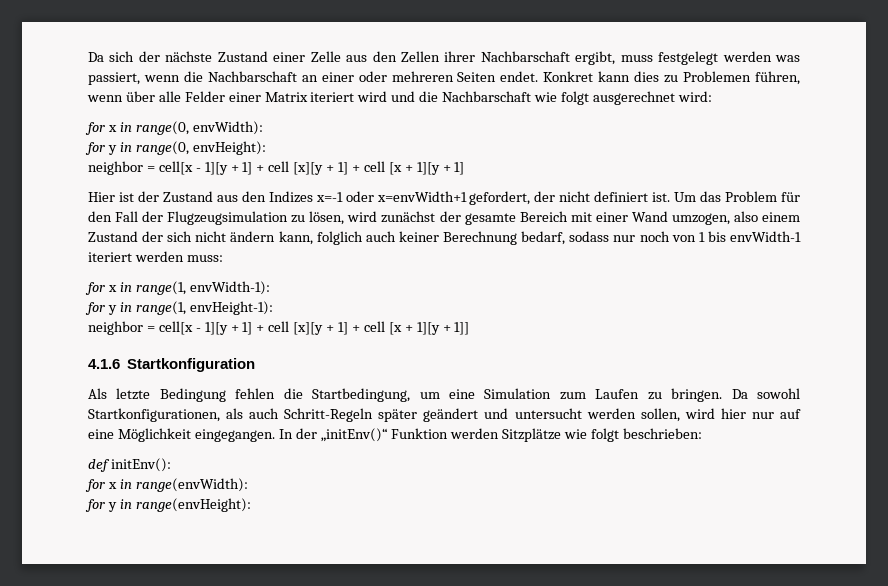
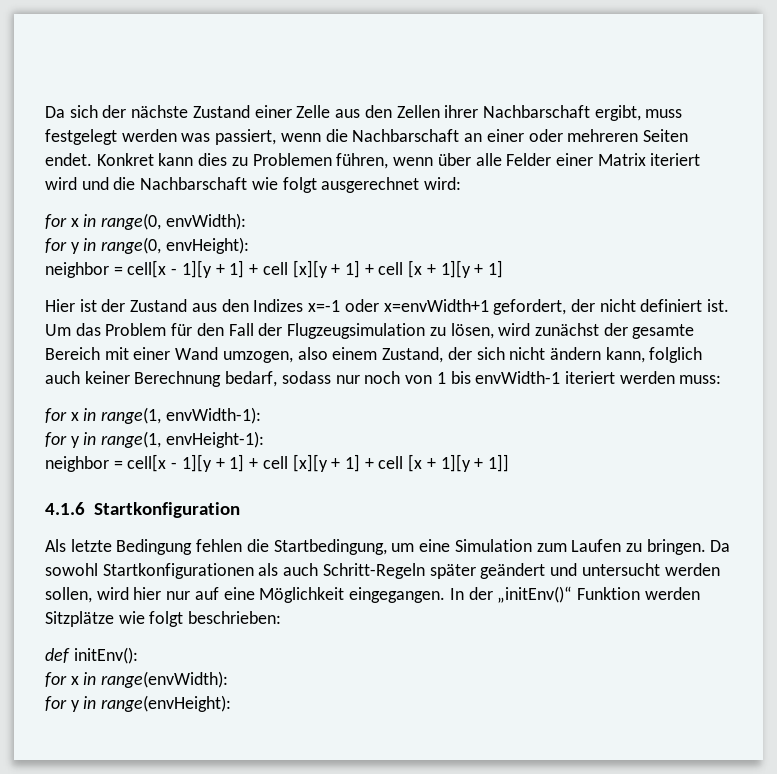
- Um das Problem für den Fall der Flugzeugsimulation zu lösen, wird zunächst der gesamte Bereich mit einer Wand umzogen, also einem Zustand der sich nicht ändern kann, folglich auch keiner Berechnung bedarf, sodass nur noch von 1 bis envWidth-1 iteriert werden muss:
+ Um das Problem für den Fall der Flugzeugsimulation zu lösen, wird zunächst der gesamte Bereich mit einer Wand umzogen, also einem Zustand, der sich nicht ändern kann, folglich auch keiner Berechnung bedarf, sodass nur noch von 1 bis envWidth-1 iteriert werden muss:
- Da sowohl Startkonfigurationen, als auch Schritt-Regeln später geändert und untersucht werden sollen, wird hier nur auf eine Möglichkeit eingegangen.
+ Da sowohl Startkonfigurationen als auch Schritt-Regeln später geändert und untersucht werden sollen, wird hier nur auf eine Möglichkeit eingegangen.

